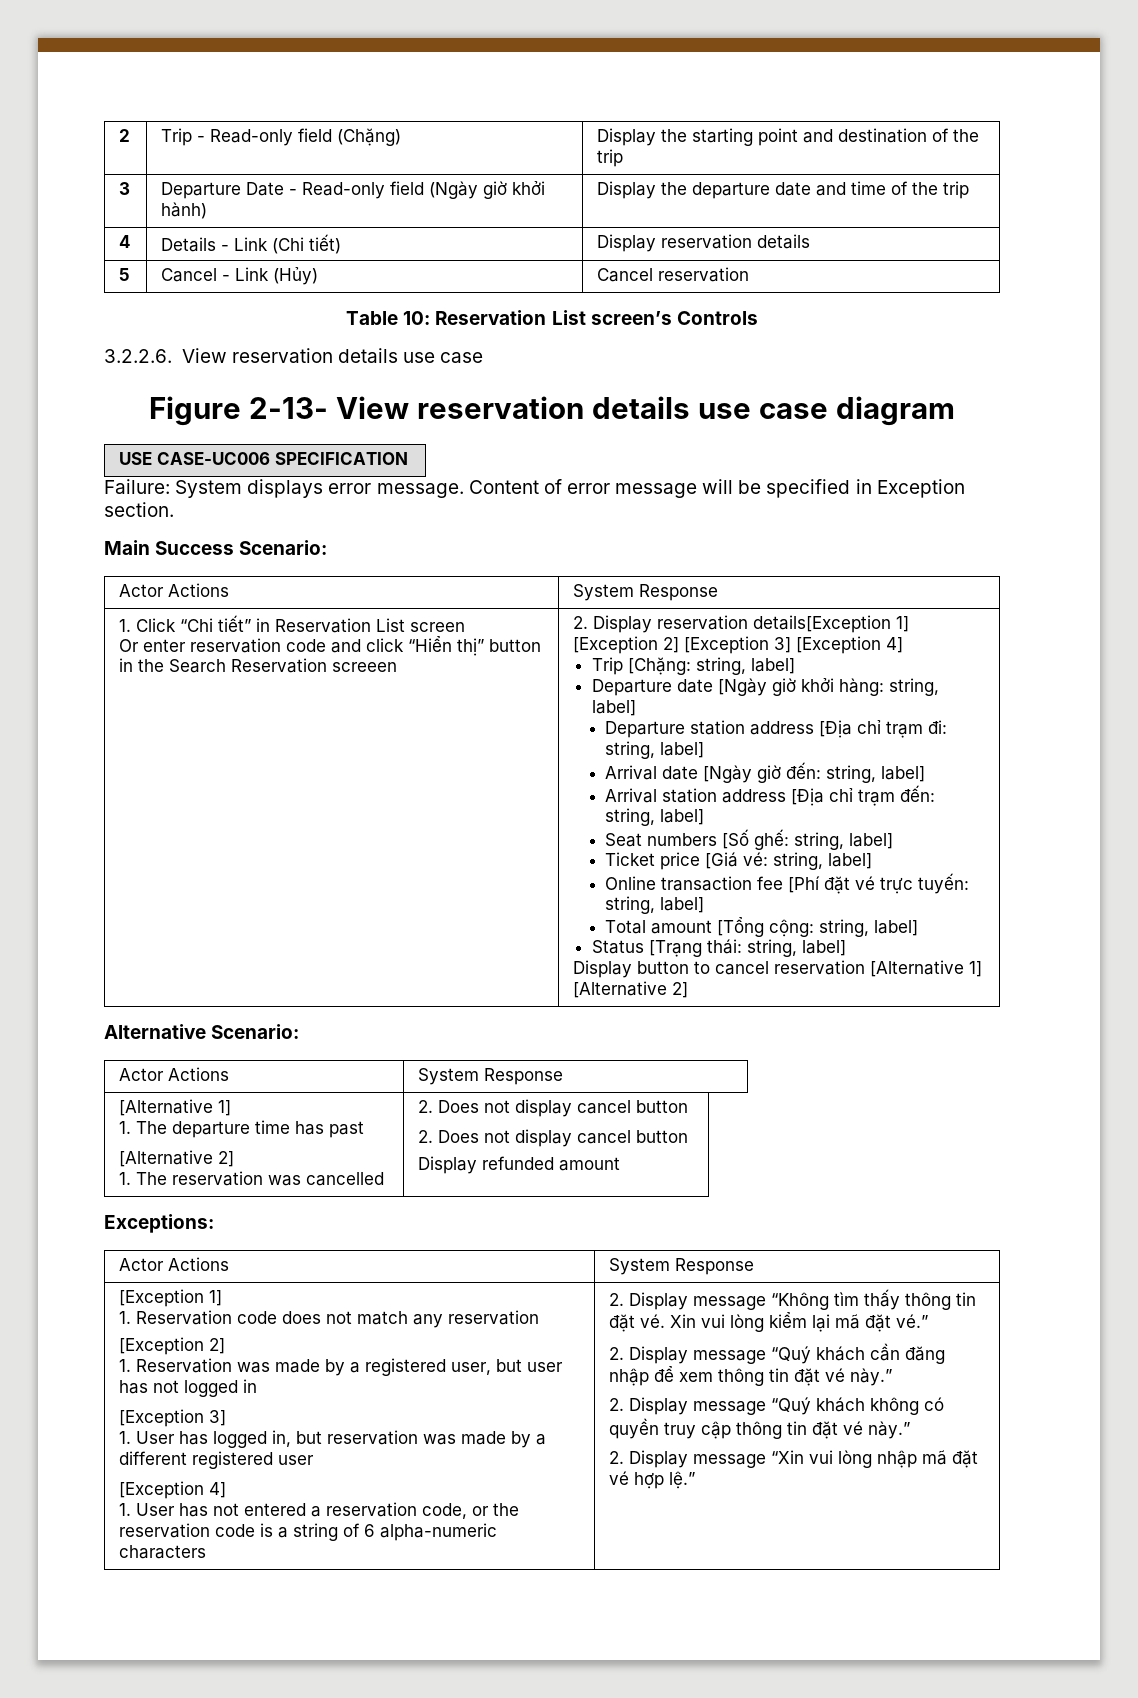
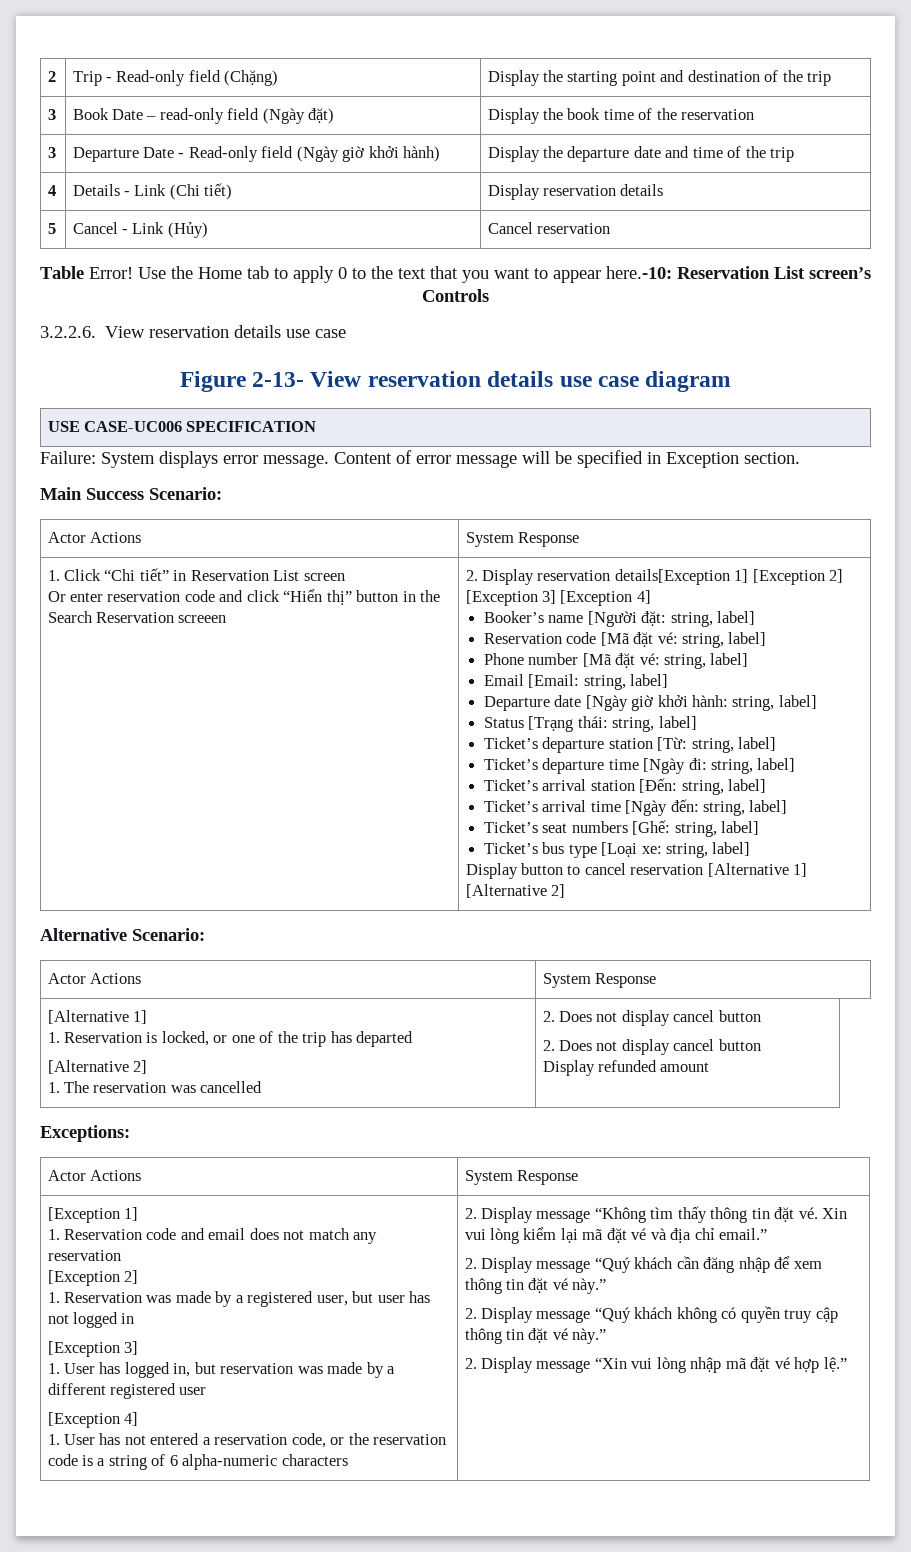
+ 3 | Book Date – read-only field (Ngày đặt) | Display the book time of the reservation
- Table 10: Reservation List screen’s Controls
+ Table Error! Use the Home tab to apply 0 to the text that you want to appear here.-10: Reservation List screen’s Controls
- Trip [Chặng: string, label]
+ Booker’s name [Người đặt: string, label]
+ Reservation code [Mã đặt vé: string, label]
+ Phone number [Mã đặt vé: string, label]
+ Email [Email: string, label]
- Departure date [Ngày giờ khởi hàng: string, label]
- Departure station address [Địa chỉ trạm đi: string, label]
- Arrival date [Ngày giờ đến: string, label]
- Arrival station address [Địa chỉ trạm đến: string, label]
- Seat numbers [Số ghế: string, label]
- Ticket price [Giá vé: string, label]
- Online transaction fee [Phí đặt vé trực tuyến: string, label]
- Total amount [Tổng cộng: string, label]
+ Departure date [Ngày giờ khởi hành: string, label]
+ Ticket’s departure station [Từ: string, label]
+ Ticket’s departure time [Ngày đi: string, label]
+ Ticket’s arrival station [Đến: string, label]
+ Ticket’s arrival time [Ngày đến: string, label]
+ Ticket’s seat numbers [Ghế: string, label]
+ Ticket’s bus type [Loại xe: string, label]
  Alternative Scenario:
  Actor Actions | System Response
  [Alternative 1]
- 1. The departure time has past
+ 1. Reservation is locked, or one of the trip has departed
- 1. Reservation code does not match any reservation
+ 1. Reservation code and email does not match any reservation
- Xin vui lòng kiểm lại mã đặt vé.”
+ Xin vui lòng kiểm lại mã đặt vé và địa chỉ email.”

